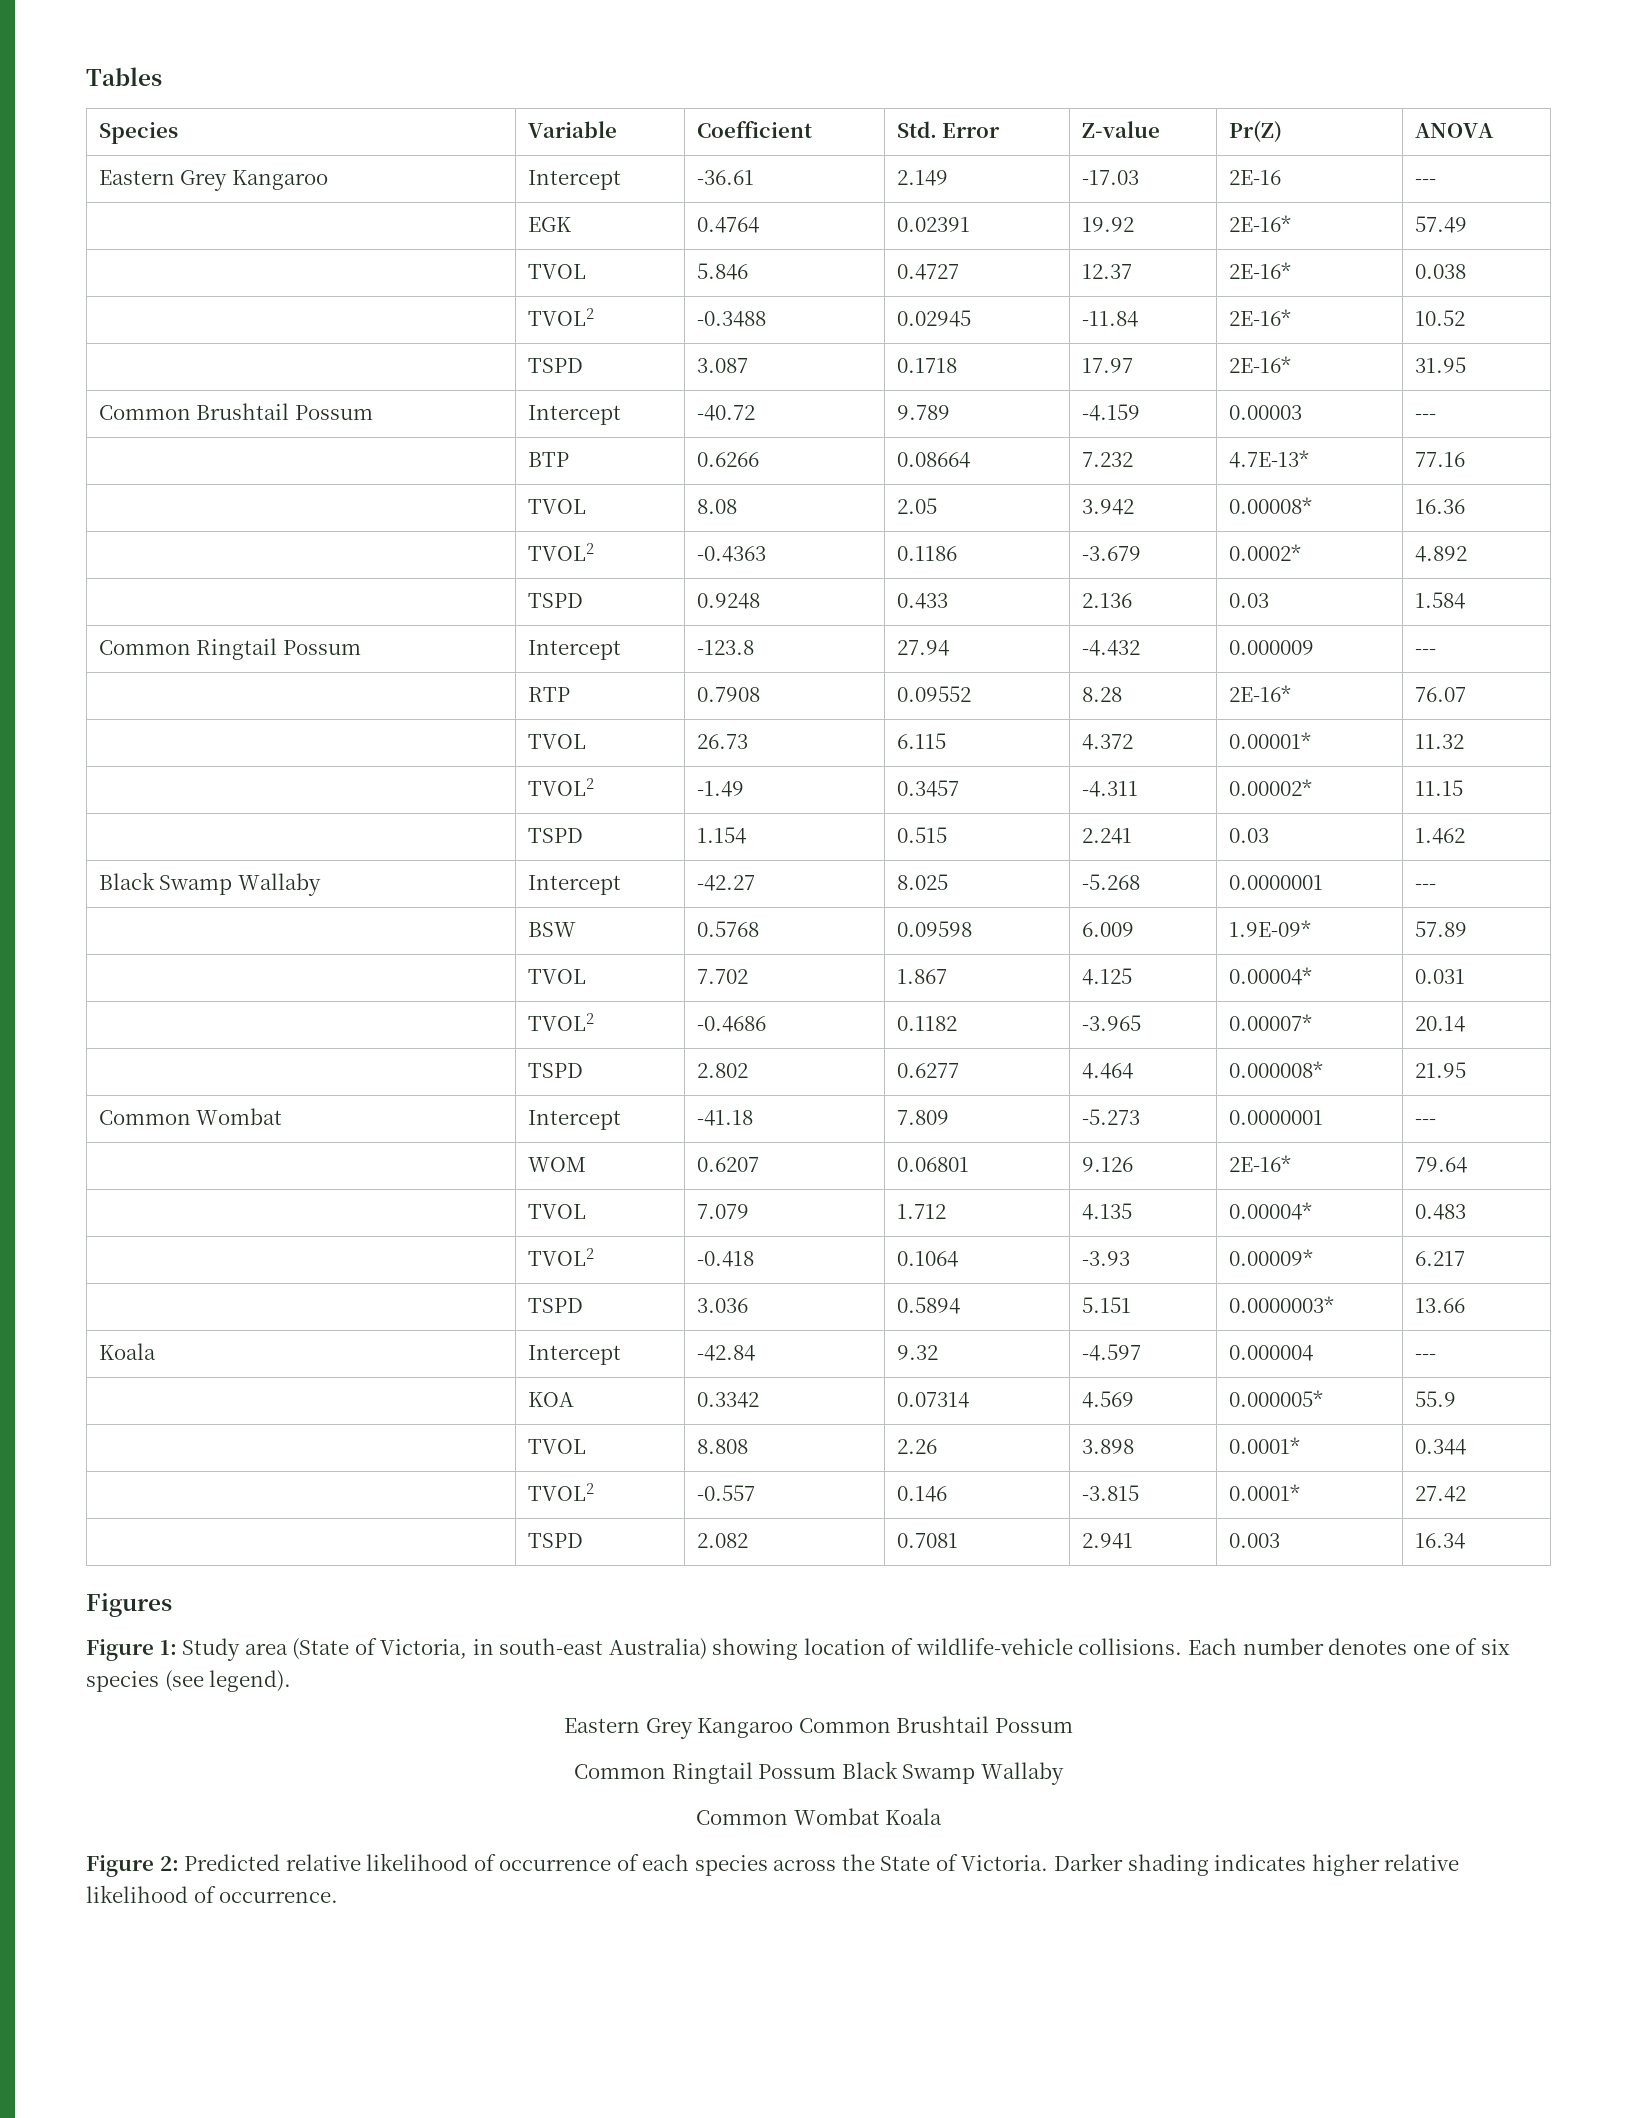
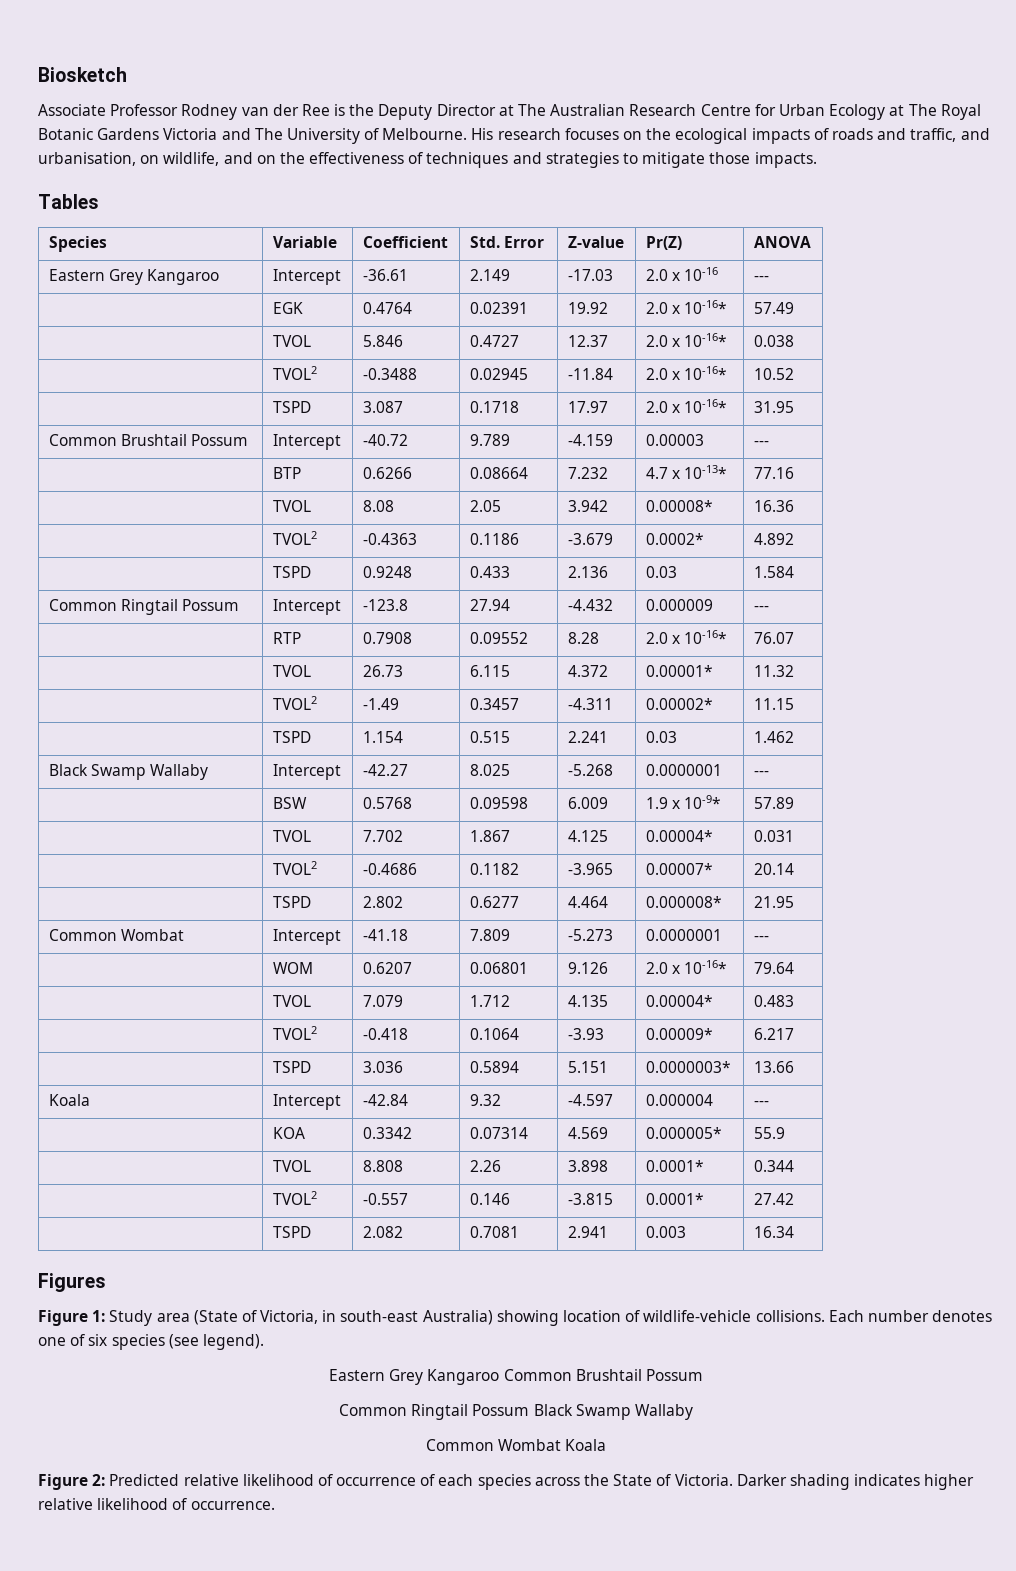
+ Biosketch
+ Associate Professor Rodney van der Ree is the Deputy Director at The Australian Research Centre for Urban Ecology at The Royal Botanic Gardens Victoria and The University of Melbourne. His research focuses on the ecological impacts of roads and traffic, and urbanisation, on wildlife, and on the effectiveness of techniques and strategies to mitigate those impacts.
- Eastern Grey Kangaroo | Intercept | -36.61 | 2.149 | -17.03 | 2E-16 | ---
+ Eastern Grey Kangaroo | Intercept | -36.61 | 2.149 | -17.03 | 2.0 x 10-16 | ---
- | EGK | 0.4764 | 0.02391 | 19.92 | 2E-16* | 57.49
+ | EGK | 0.4764 | 0.02391 | 19.92 | 2.0 x 10-16* | 57.49
- | TVOL | 5.846 | 0.4727 | 12.37 | 2E-16* | 0.038
+ | TVOL | 5.846 | 0.4727 | 12.37 | 2.0 x 10-16* | 0.038
- | TVOL2 | -0.3488 | 0.02945 | -11.84 | 2E-16* | 10.52
+ | TVOL2 | -0.3488 | 0.02945 | -11.84 | 2.0 x 10-16* | 10.52
- | TSPD | 3.087 | 0.1718 | 17.97 | 2E-16* | 31.95
+ | TSPD | 3.087 | 0.1718 | 17.97 | 2.0 x 10-16* | 31.95
- | BTP | 0.6266 | 0.08664 | 7.232 | 4.7E-13* | 77.16
+ | BTP | 0.6266 | 0.08664 | 7.232 | 4.7 x 10-13* | 77.16
- | RTP | 0.7908 | 0.09552 | 8.28 | 2E-16* | 76.07
+ | RTP | 0.7908 | 0.09552 | 8.28 | 2.0 x 10-16* | 76.07
- | BSW | 0.5768 | 0.09598 | 6.009 | 1.9E-09* | 57.89
+ | BSW | 0.5768 | 0.09598 | 6.009 | 1.9 x 10-9* | 57.89
- | WOM | 0.6207 | 0.06801 | 9.126 | 2E-16* | 79.64
+ | WOM | 0.6207 | 0.06801 | 9.126 | 2.0 x 10-16* | 79.64

